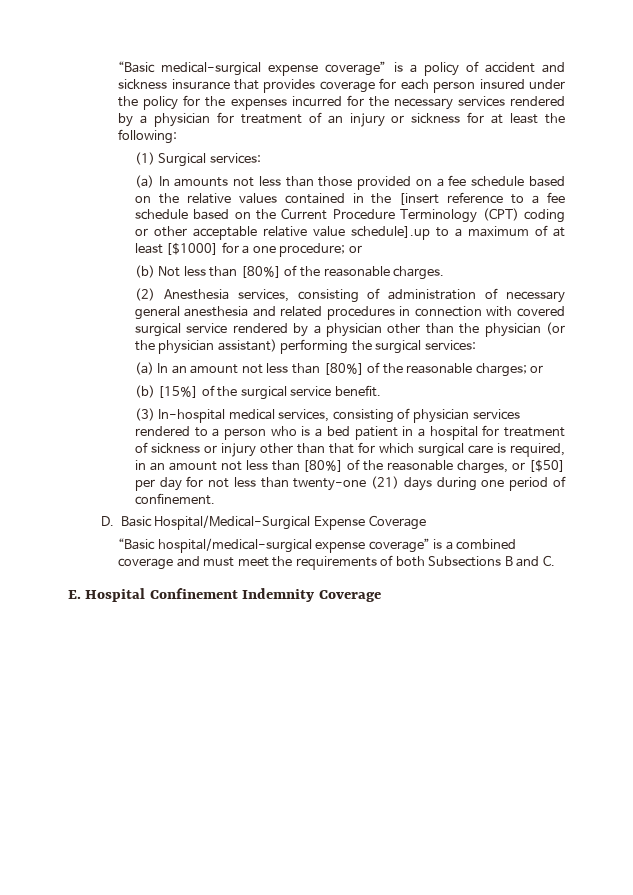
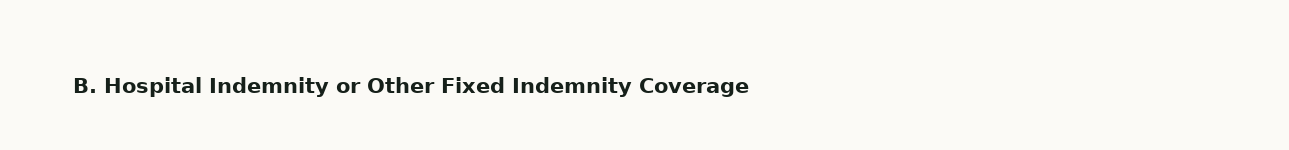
- “Basic medical-surgical expense coverage” is a policy of accident and sickness insurance that provides coverage for each person insured under the policy for the expenses incurred for the necessary services rendered by a physician for treatment of an injury or sickness for at least the following:
- (1) Surgical services:
- (a) In amounts not less than those provided on a fee schedule based on the relative values contained in the [insert reference to a fee schedule based on the Current Procedure Terminology (CPT) coding or other acceptable relative value schedule].up to a maximum of at least [$1000] for a one procedure; or
- (b) Not less than [80%] of the reasonable charges.
- (2) Anesthesia services, consisting of administration of necessary general anesthesia and related procedures in connection with covered surgical service rendered by a physician other than the physician (or the physician assistant) performing the surgical services:
- (a) In an amount not less than [80%] of the reasonable charges; or
- (b) [15%] of the surgical service benefit.
- (3) In-hospital medical services, consisting of physician services rendered to a person who is a bed patient in a hospital for treatment of sickness or injury other than that for which surgical care is required, in an amount not less than [80%] of the reasonable charges, or [$50] per day for not less than twenty-one (21) days during one period of confinement.
- D. Basic Hospital/Medical-Surgical Expense Coverage
- “Basic hospital/medical-surgical expense coverage” is a combined coverage and must meet the requirements of both Subsections B and C.
- E. Hospital Confinement Indemnity Coverage
+ B. Hospital Indemnity or Other Fixed Indemnity Coverage

